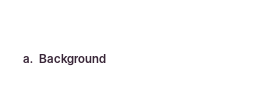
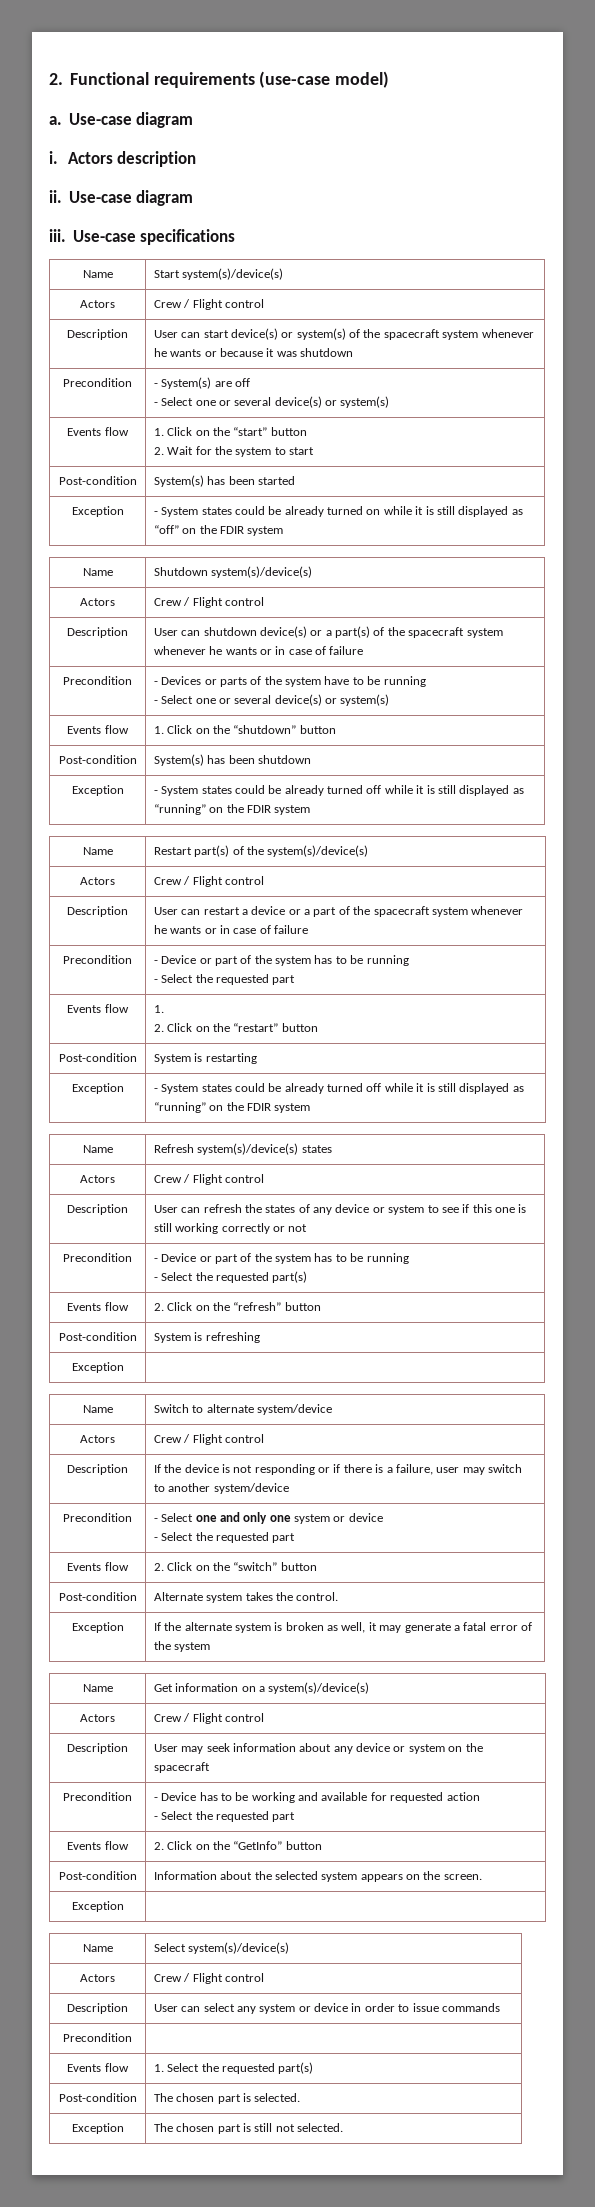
- a. Background
+ 2. Functional requirements (use-case model)
+ a. Use-case diagram
+ i. Actors description
+ ii. Use-case diagram
+ iii. Use-case specifications
+ Name | Start system(s)/device(s)
+ Actors | Crew / Flight control
+ Description | User can start device(s) or system(s) of the spacecraft system whenever he wants or because it was shutdown
+ Precondition | - System(s) are off
+ - Select one or several device(s) or system(s)
+ Events flow | 1. Click on the “start” button
+ 2. Wait for the system to start
+ Post-condition | System(s) has been started
+ Exception | - System states could be already turned on while it is still displayed as “off” on the FDIR system
+ Name | Shutdown system(s)/device(s)
+ Actors | Crew / Flight control
+ Description | User can shutdown device(s) or a part(s) of the spacecraft system whenever he wants or in case of failure
+ Precondition | - Devices or parts of the system have to be running
+ - Select one or several device(s) or system(s)
+ Events flow | 1. Click on the “shutdown” button
+ Post-condition | System(s) has been shutdown
+ Exception | - System states could be already turned off while it is still displayed as “running” on the FDIR system
+ Name | Restart part(s) of the system(s)/device(s)
+ Actors | Crew / Flight control
+ Description | User can restart a device or a part of the spacecraft system whenever he wants or in case of failure
+ Precondition | - Device or part of the system has to be running
+ - Select the requested part
+ Events flow | 1.
+ 2. Click on the “restart” button
+ Post-condition | System is restarting
+ Exception | - System states could be already turned off while it is still displayed as “running” on the FDIR system
+ Name | Refresh system(s)/device(s) states
+ Actors | Crew / Flight control
+ Description | User can refresh the states of any device or system to see if this one is still working correctly or not
+ Precondition | - Device or part of the system has to be running
+ - Select the requested part(s)
+ Events flow | 2. Click on the “refresh” button
+ Post-condition | System is refreshing
+ Exception |
+ Name | Switch to alternate system/device
+ Actors | Crew / Flight control
+ Description | If the device is not responding or if there is a failure, user may switch to another system/device
+ Precondition | - Select one and only one system or device
+ - Select the requested part
+ Events flow | 2. Click on the “switch” button
+ Post-condition | Alternate system takes the control.
+ Exception | If the alternate system is broken as well, it may generate a fatal error of the system
+ Name | Get information on a system(s)/device(s)
+ Actors | Crew / Flight control
+ Description | User may seek information about any device or system on the spacecraft
+ Precondition | - Device has to be working and available for requested action
+ - Select the requested part
+ Events flow | 2. Click on the “GetInfo” button
+ Post-condition | Information about the selected system appears on the screen.
+ Exception |
+ Name | Select system(s)/device(s)
+ Actors | Crew / Flight control
+ Description | User can select any system or device in order to issue commands
+ Precondition |
+ Events flow | 1. Select the requested part(s)
+ Post-condition | The chosen part is selected.
+ Exception | The chosen part is still not selected.

